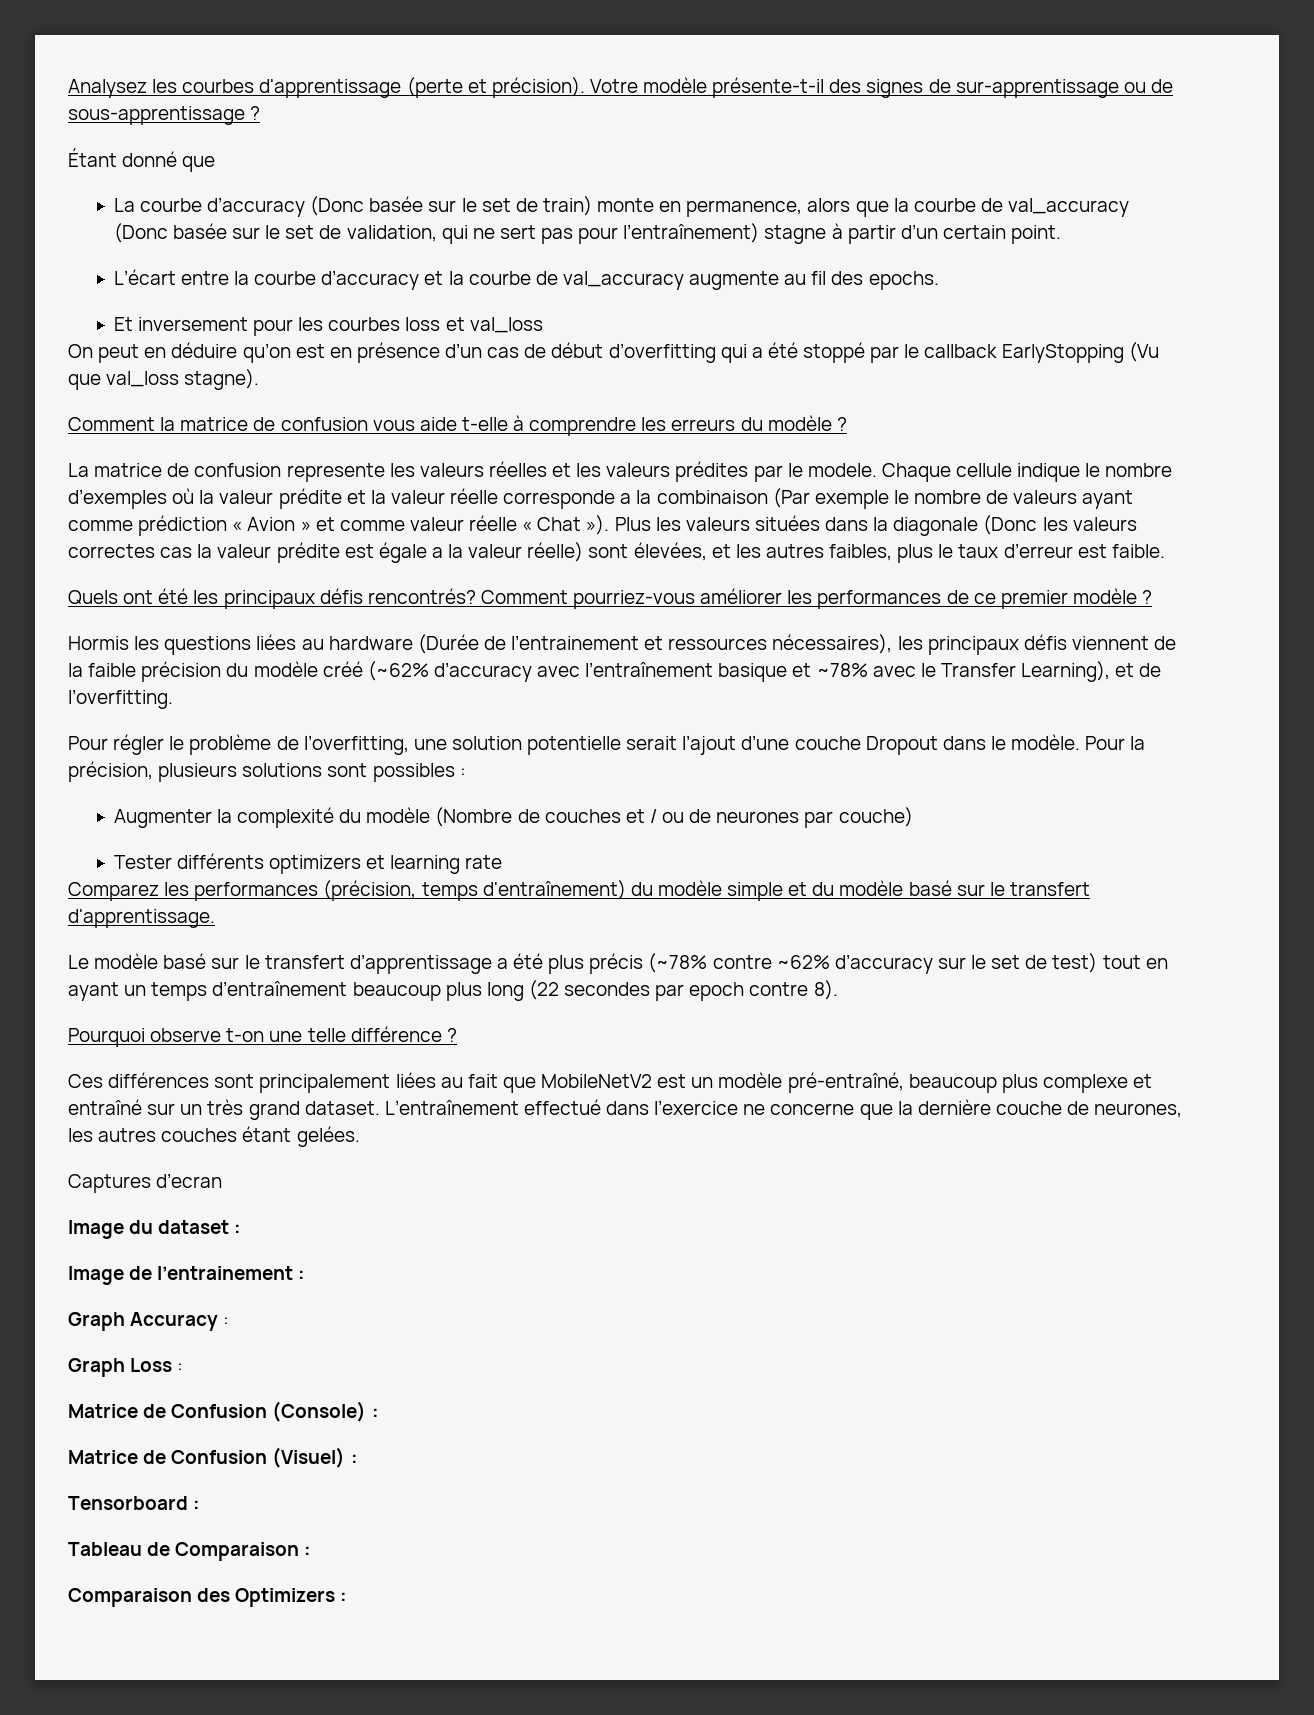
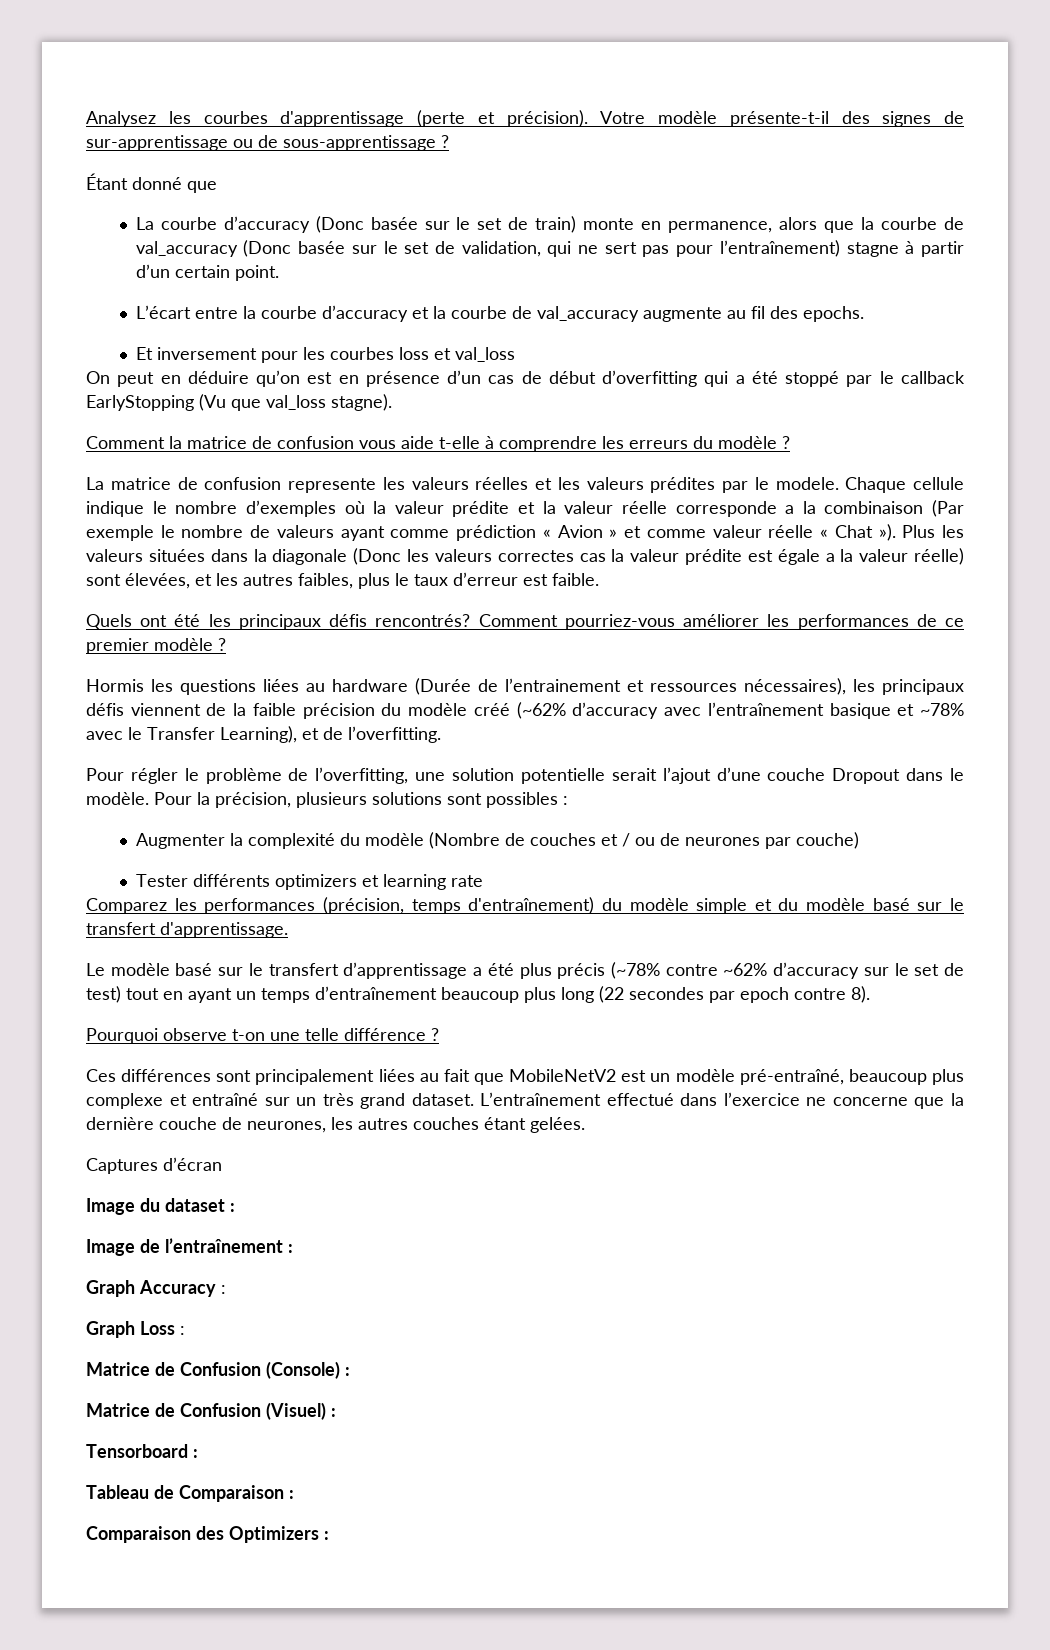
- Captures d’ecran
+ Captures d’écran
- Image de l’entrainement :
+ Image de l’entraînement :

